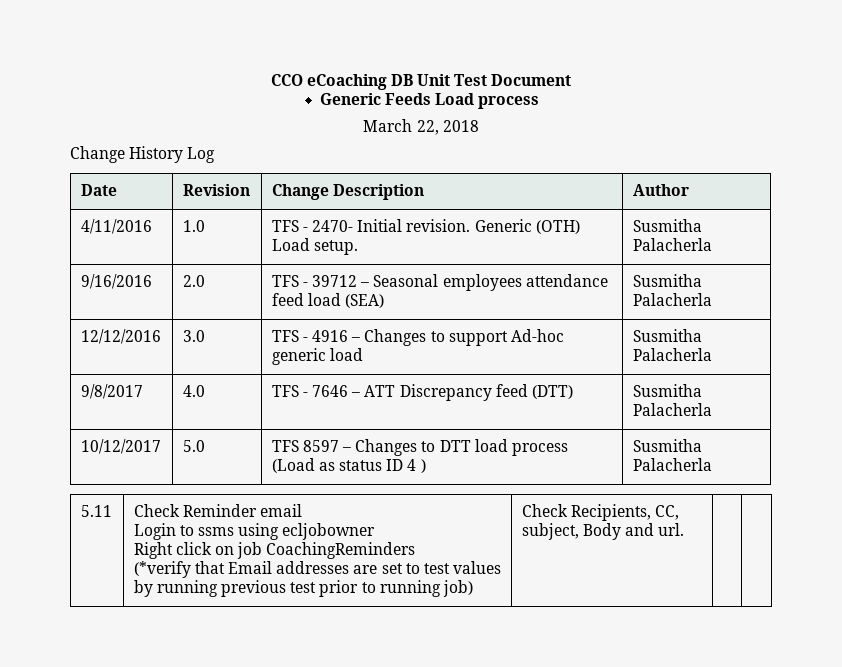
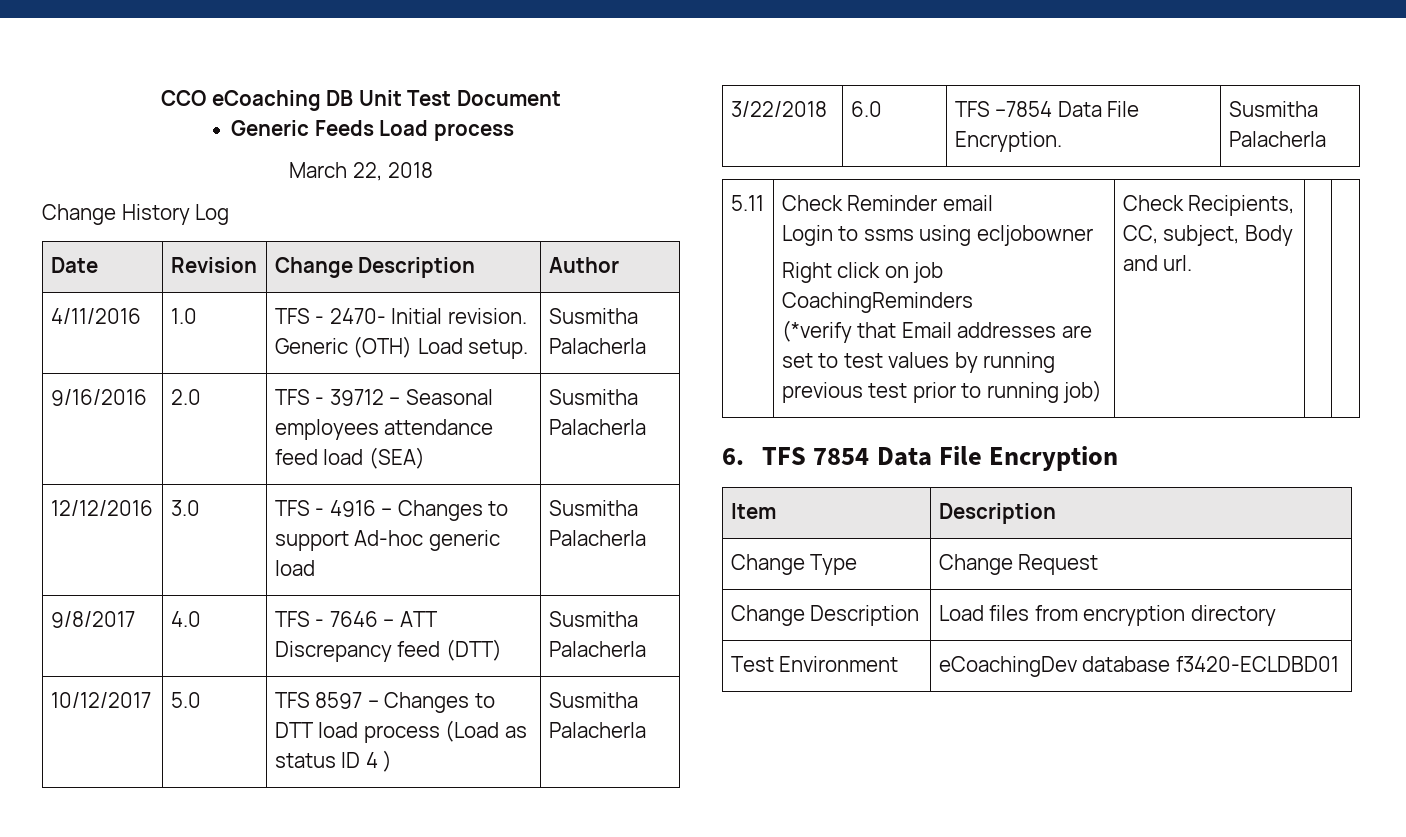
+ 3/22/2018 | 6.0 | TFS –7854 Data File Encryption. | Susmitha Palacherla
+ 6. TFS 7854 Data File Encryption
+ Item | Description
+ Change Type | Change Request
+ Change Description | Load files from encryption directory
+ Test Environment | eCoachingDev database f3420-ECLDBD01

